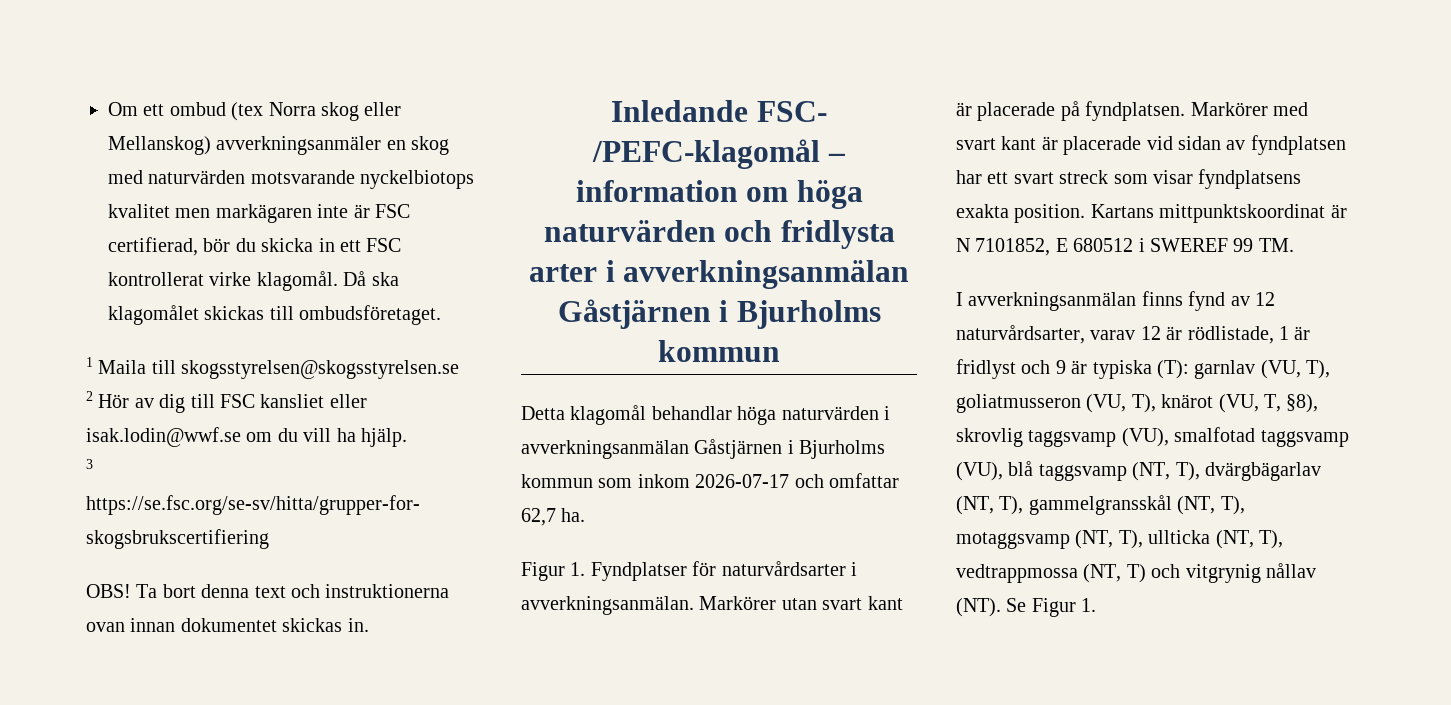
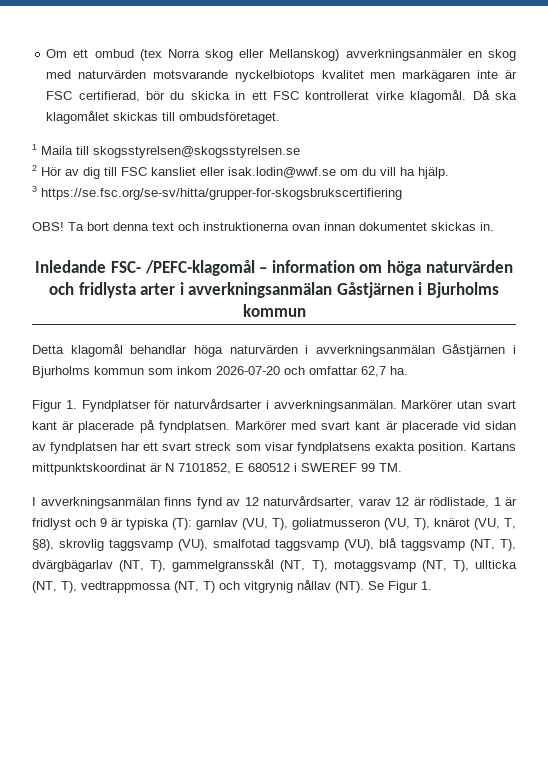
- Detta klagomål behandlar höga naturvärden i avverkningsanmälan Gåstjärnen i Bjurholms kommun som inkom 2026-07-17 och omfattar 62,7 ha.
+ Detta klagomål behandlar höga naturvärden i avverkningsanmälan Gåstjärnen i Bjurholms kommun som inkom 2026-07-20 och omfattar 62,7 ha.

